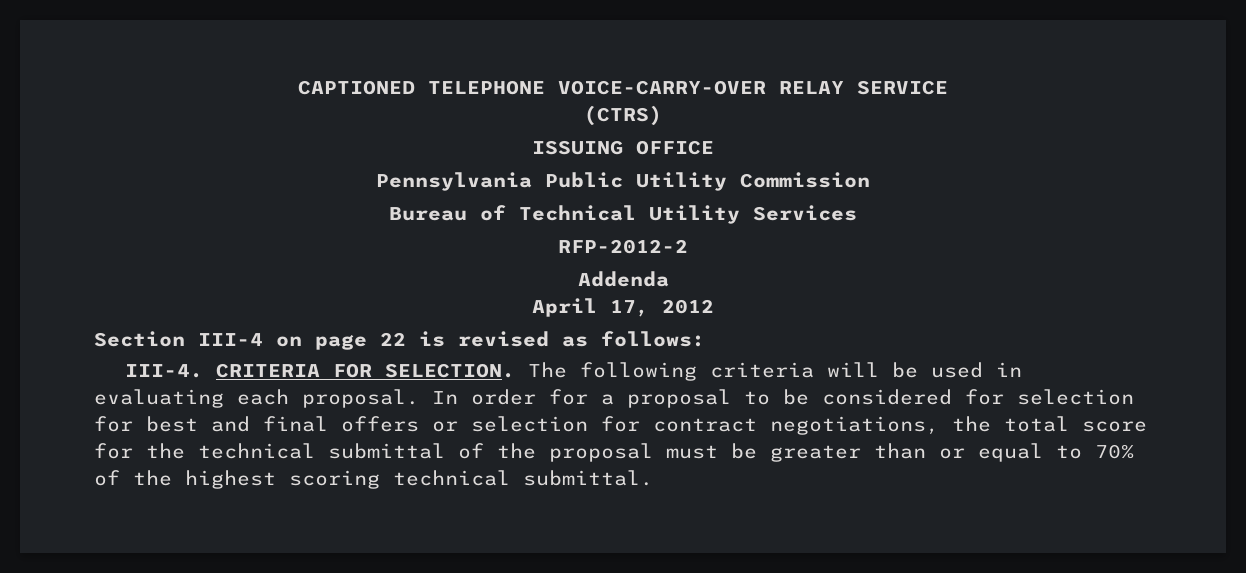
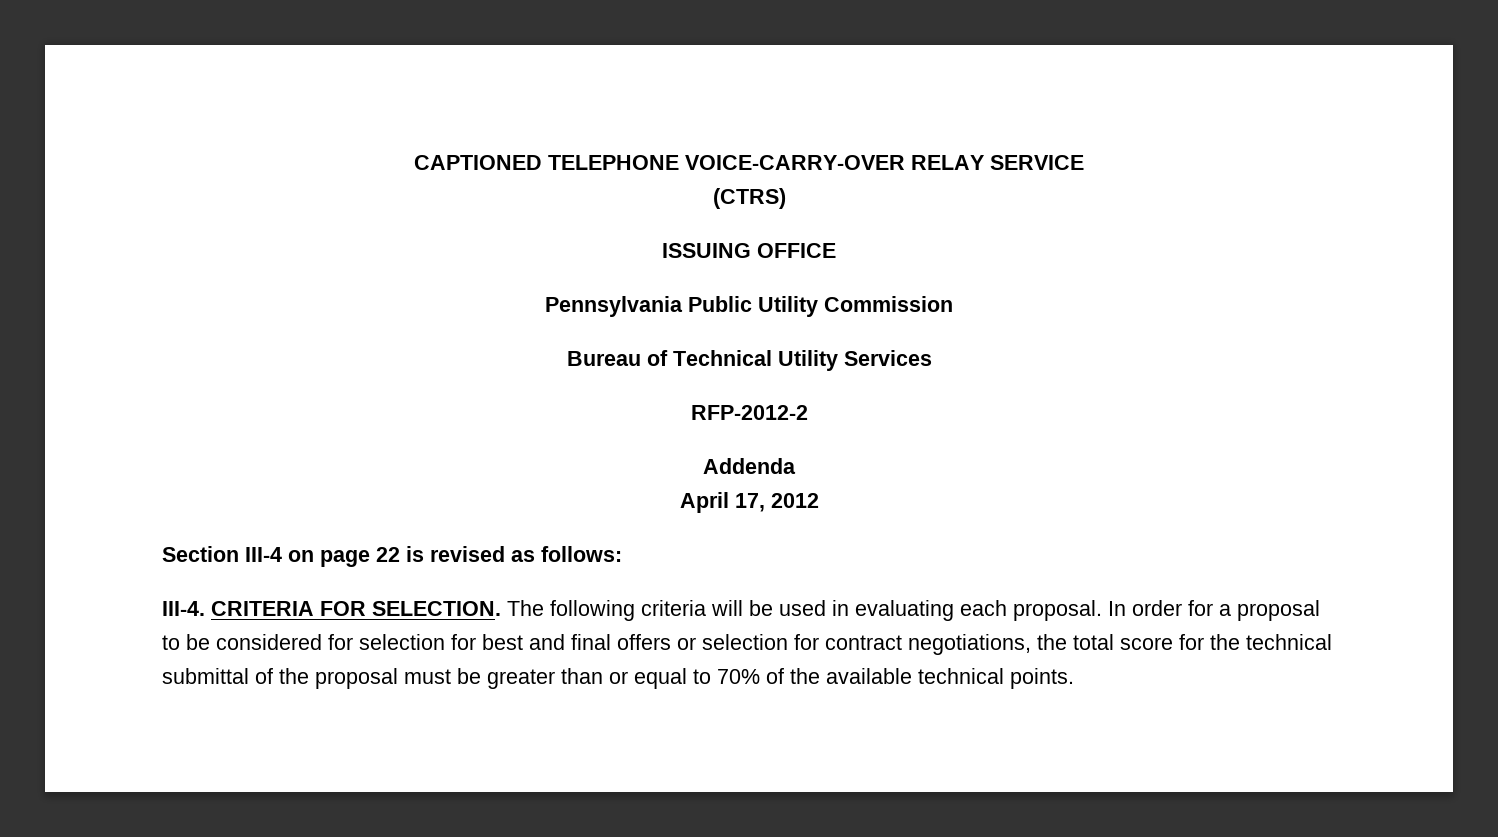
- In order for a proposal to be considered for selection for best and final offers or selection for contract negotiations, the total score for the technical submittal of the proposal must be greater than or equal to 70% of the highest scoring technical submittal.
+ In order for a proposal to be considered for selection for best and final offers or selection for contract negotiations, the total score for the technical submittal of the proposal must be greater than or equal to 70% of the available technical points.

